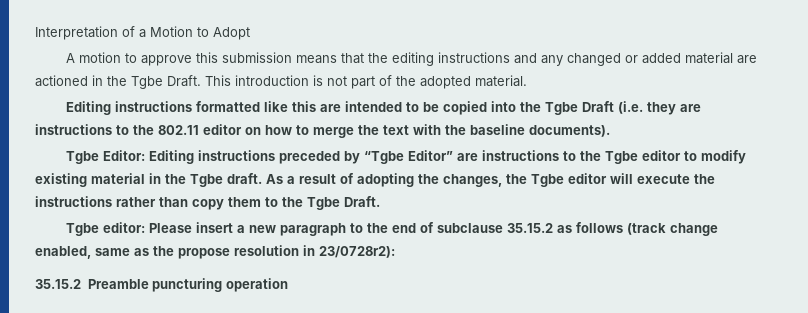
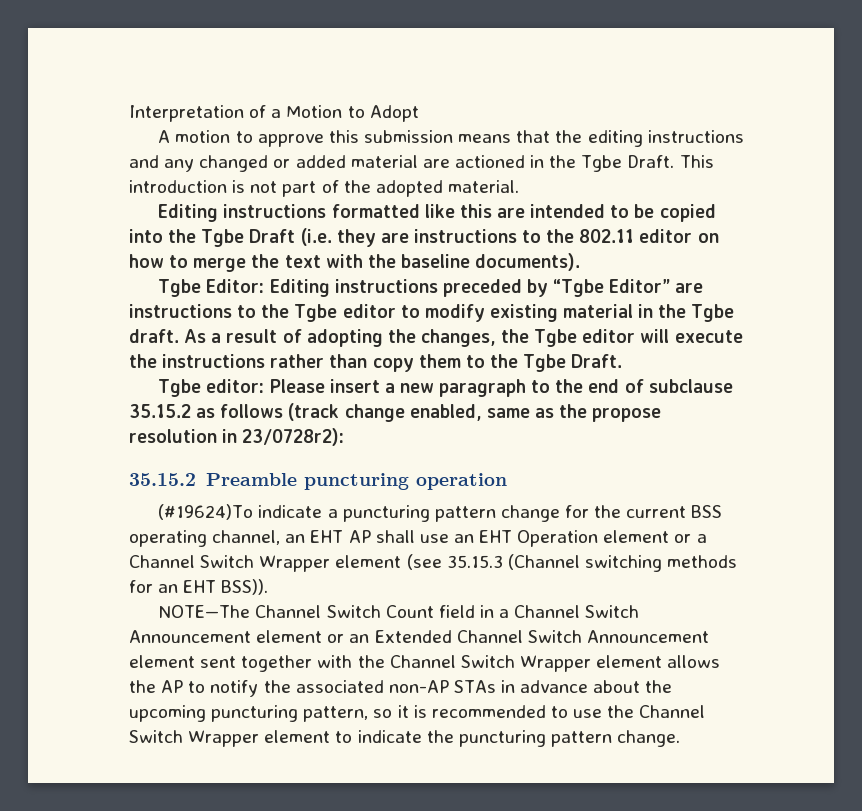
+ (#19624)To indicate a puncturing pattern change for the current BSS operating channel, an EHT AP shall use an EHT Operation element or a Channel Switch Wrapper element (see 35.15.3 (Channel switching methods for an EHT BSS)).
+ NOTE—The Channel Switch Count field in a Channel Switch Announcement element or an Extended Channel Switch Announcement element sent together with the Channel Switch Wrapper element allows the AP to notify the associated non-AP STAs in advance about the upcoming puncturing pattern, so it is recommended to use the Channel Switch Wrapper element to indicate the puncturing pattern change.

